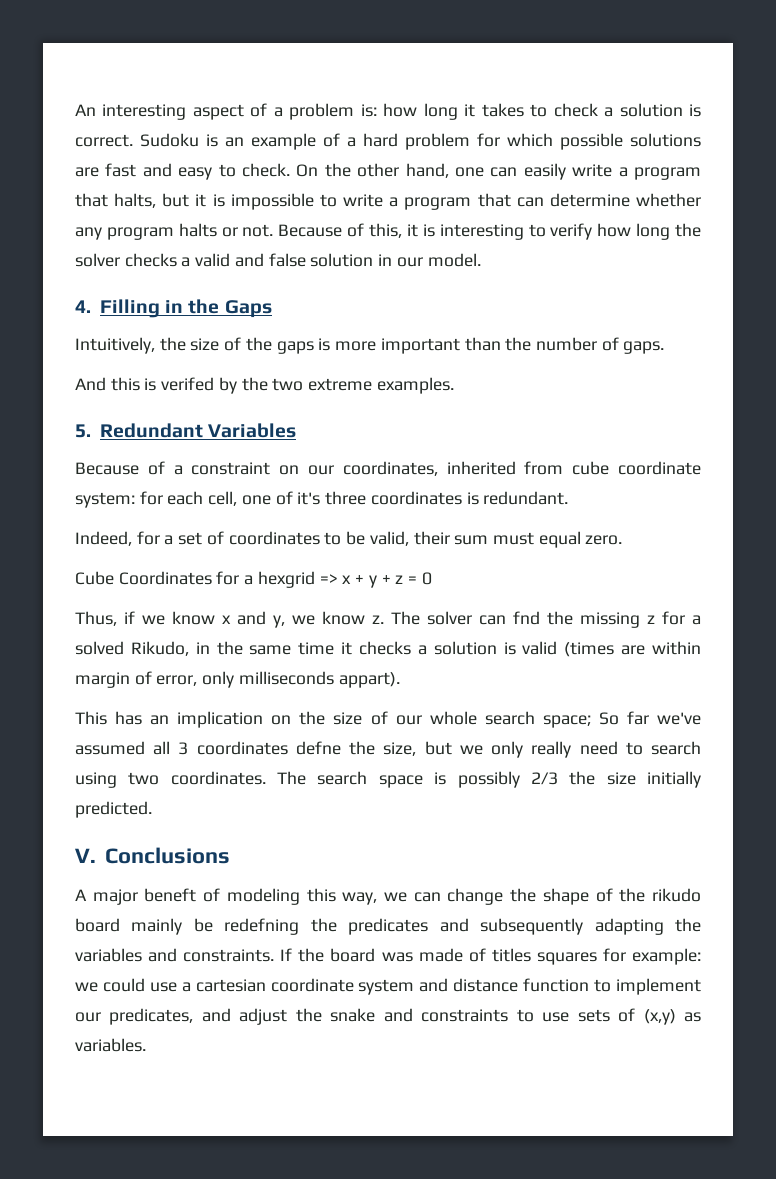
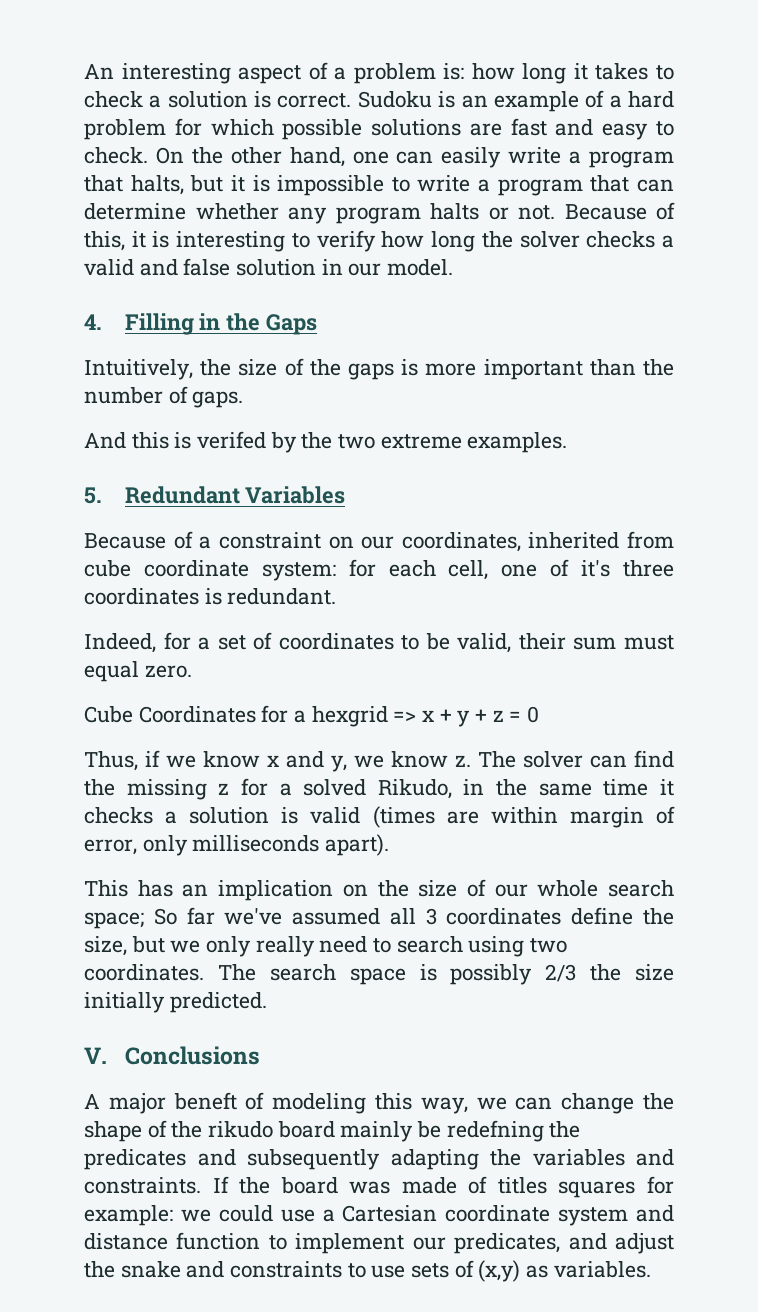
- The solver can fnd the missing z for a solved Rikudo, in the same time it checks a solution is valid (times are within margin of error, only milliseconds appart).
+ The solver can find the missing z for a solved Rikudo, in the same time it checks a solution is valid (times are within margin of error, only milliseconds apart).
- This has an implication on the size of our whole search space; So far we've assumed all 3 coordinates defne the size, but we only really need to search using two coordinates.
+ This has an implication on the size of our whole search space; So far we've assumed all 3 coordinates define the size, but we only really need to search using two coordinates.
- If the board was made of titles squares for example: we could use a cartesian coordinate system and distance function to implement our predicates, and adjust the snake and constraints to use sets of (x,y) as variables.
+ If the board was made of titles squares for example: we could use a Cartesian coordinate system and distance function to implement our predicates, and adjust the snake and constraints to use sets of (x,y) as variables.

